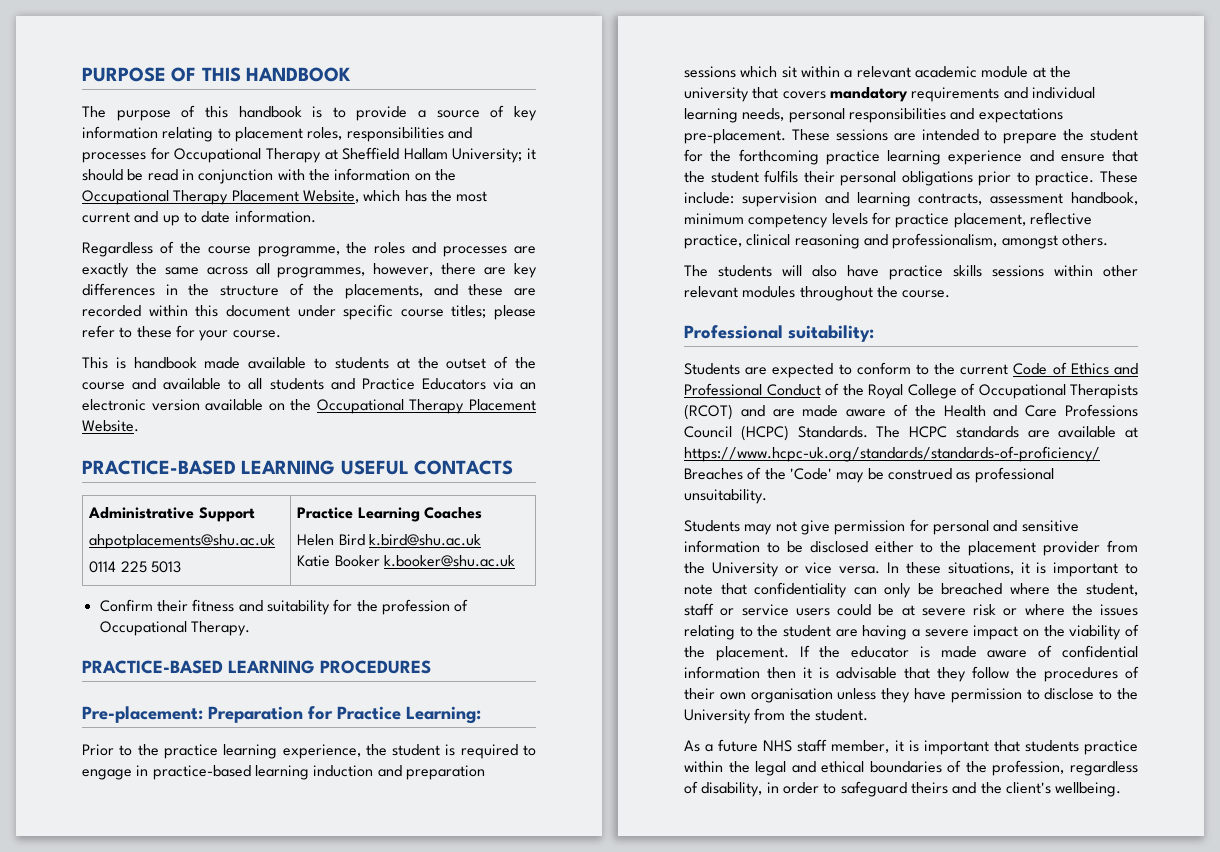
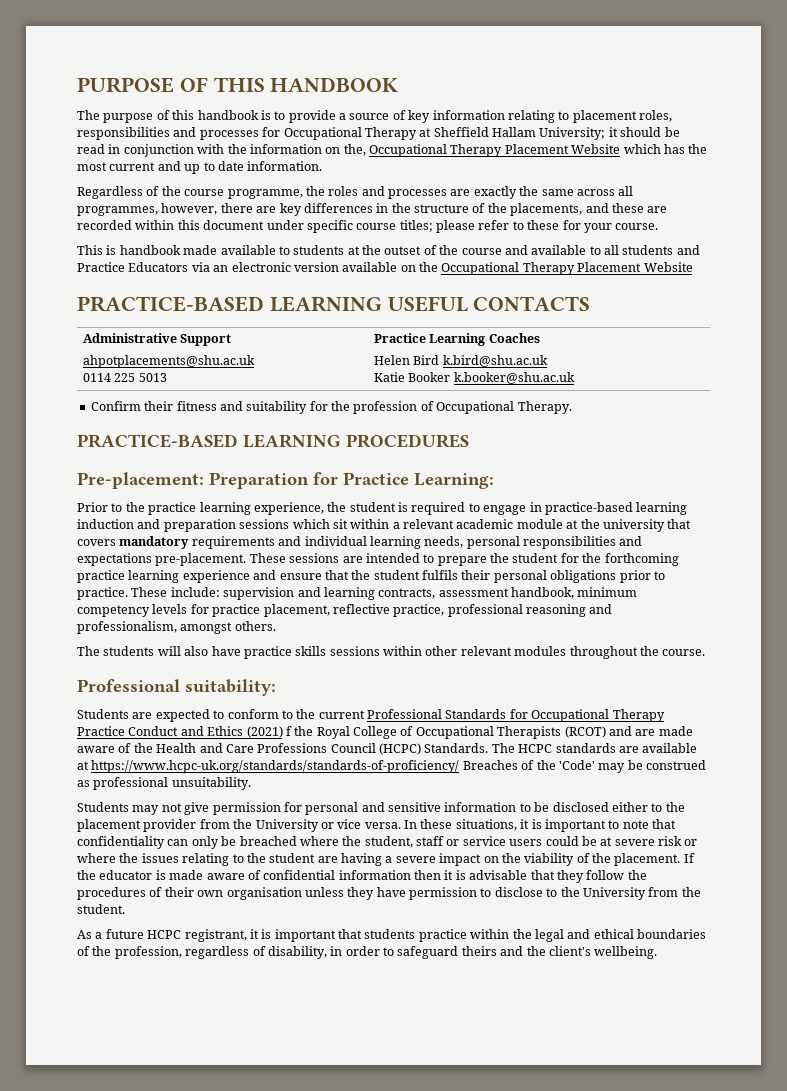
- The purpose of this handbook is to provide a source of key information relating to placement roles, responsibilities and processes for Occupational Therapy at Sheffield Hallam University; it should be read in conjunction with the information on the Occupational Therapy Placement Website, which has the most current and up to date information.
+ The purpose of this handbook is to provide a source of key information relating to placement roles, responsibilities and processes for Occupational Therapy at Sheffield Hallam University; it should be read in conjunction with the information on the, Occupational Therapy Placement Website which has the most current and up to date information.
- This is handbook made available to students at the outset of the course and available to all students and Practice Educators via an electronic version available on the Occupational Therapy Placement Website.
+ This is handbook made available to students at the outset of the course and available to all students and Practice Educators via an electronic version available on the Occupational Therapy Placement Website
- These include: supervision and learning contracts, assessment handbook, minimum competency levels for practice placement, reflective practice, clinical reasoning and professionalism, amongst others.
+ These include: supervision and learning contracts, assessment handbook, minimum competency levels for practice placement, reflective practice, professional reasoning and professionalism, amongst others.
- Students are expected to conform to the current Code of Ethics and Professional Conduct of the Royal College of Occupational Therapists (RCOT) and are made aware of the Health and Care Professions Council (HCPC) Standards.
+ Students are expected to conform to the current Professional Standards for Occupational Therapy Practice Conduct and Ethics (2021) f the Royal College of Occupational Therapists (RCOT) and are made aware of the Health and Care Professions Council (HCPC) Standards.
- As a future NHS staff member, it is important that students practice within the legal and ethical boundaries of the profession, regardless of disability, in order to safeguard theirs and the client's wellbeing.
+ As a future HCPC registrant, it is important that students practice within the legal and ethical boundaries of the profession, regardless of disability, in order to safeguard theirs and the client's wellbeing.

